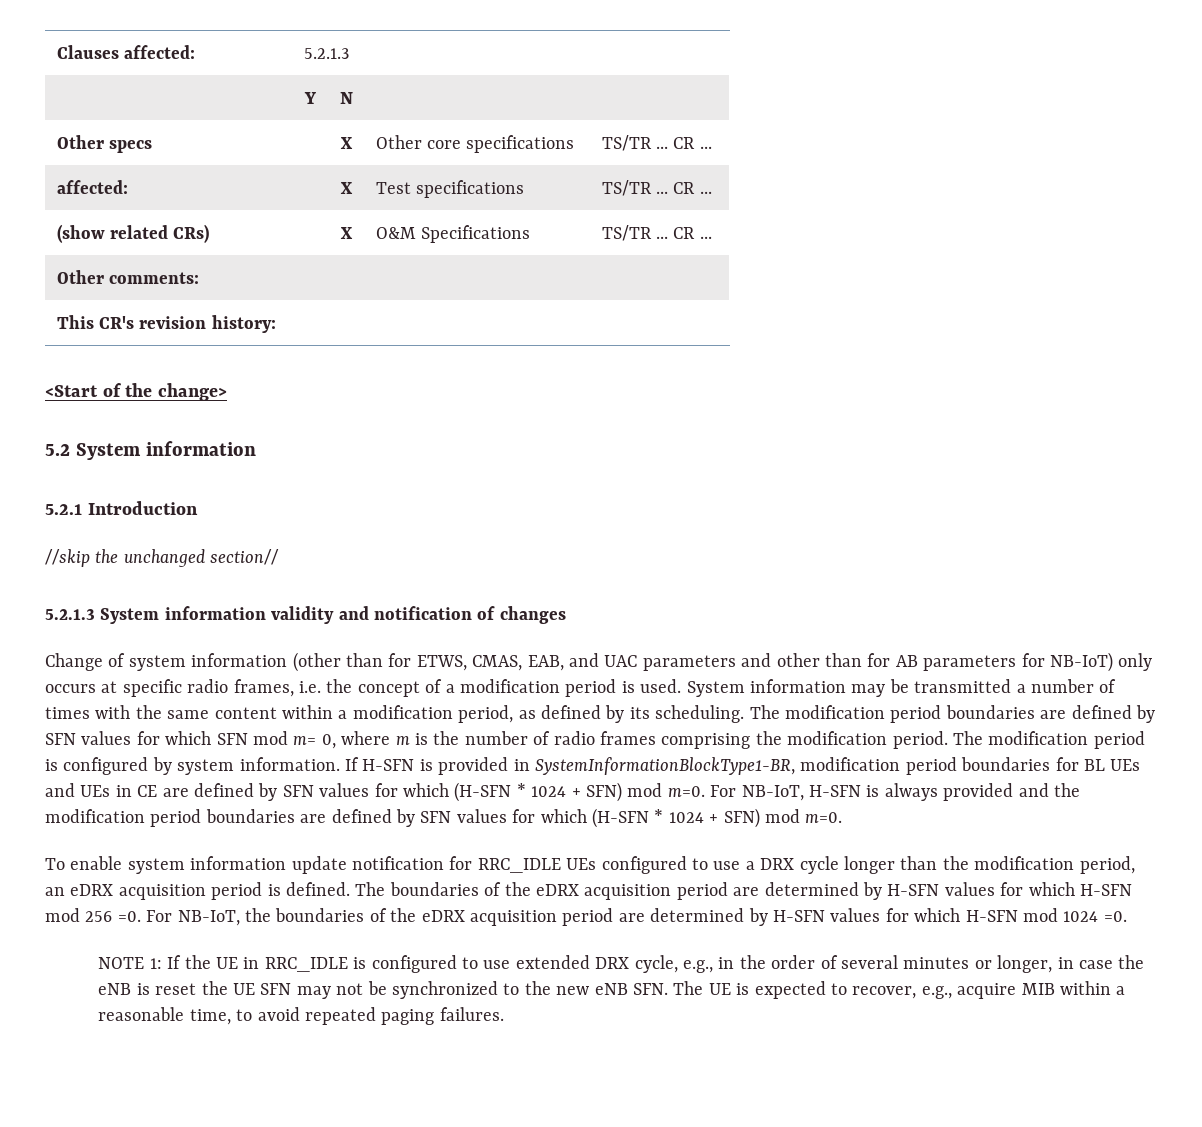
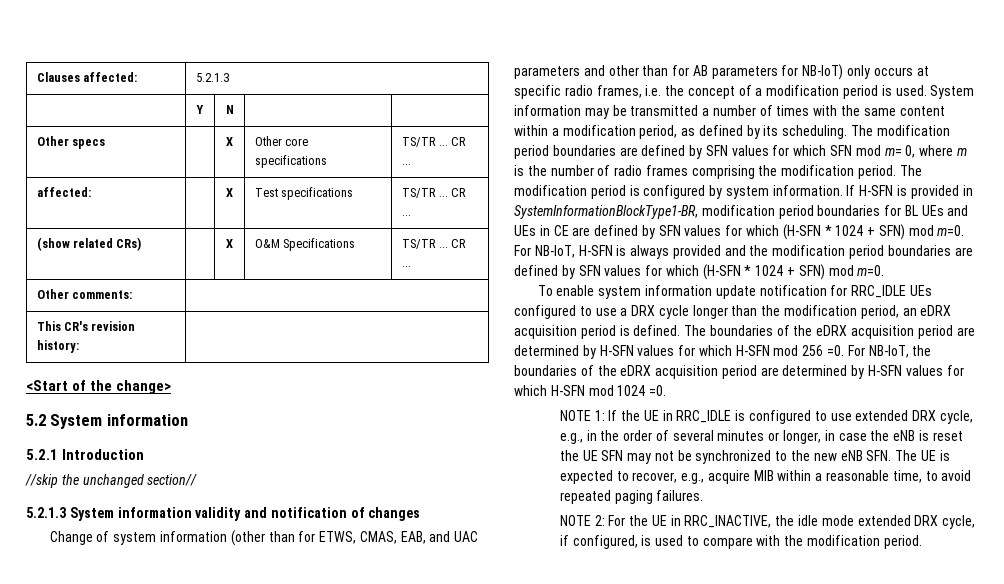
+ NOTE 2: For the UE in RRC_INACTIVE, the idle mode extended DRX cycle, if configured, is used to compare with the modification period.

